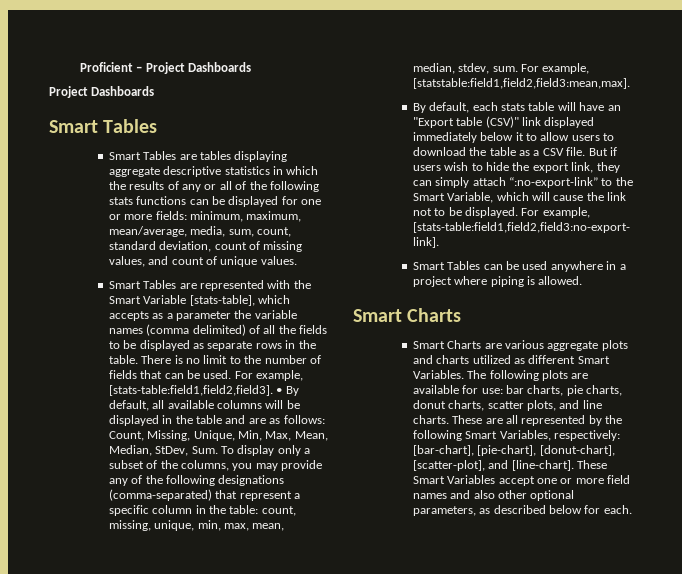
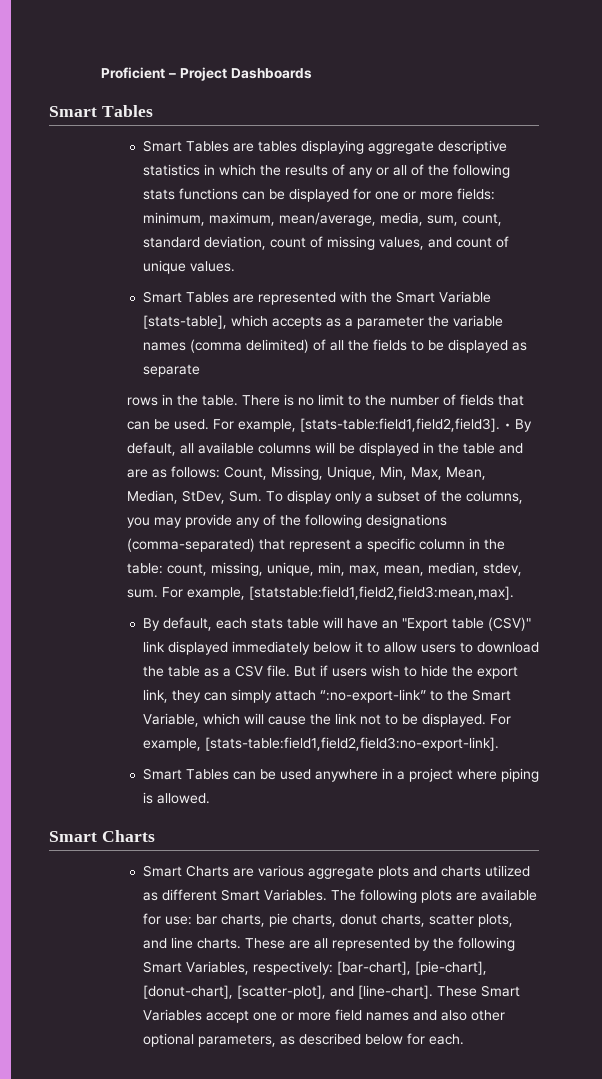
  Proficient – Project Dashboards
- Project Dashboards
- Smart Tables are represented with the Smart Variable [stats-table], which accepts as a parameter the variable names (comma delimited) of all the fields to be displayed as separate rows in the table.
+ Smart Tables are represented with the Smart Variable [stats-table], which accepts as a parameter the variable names (comma delimited) of all the fields to be displayed as separate
+ rows in the table.

